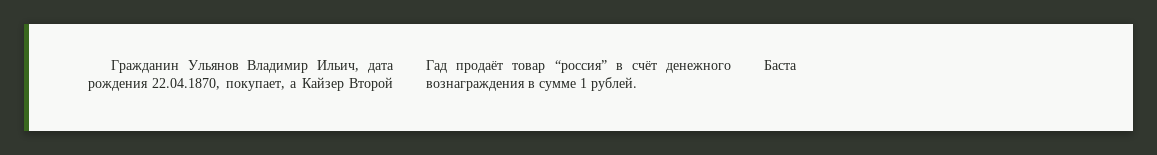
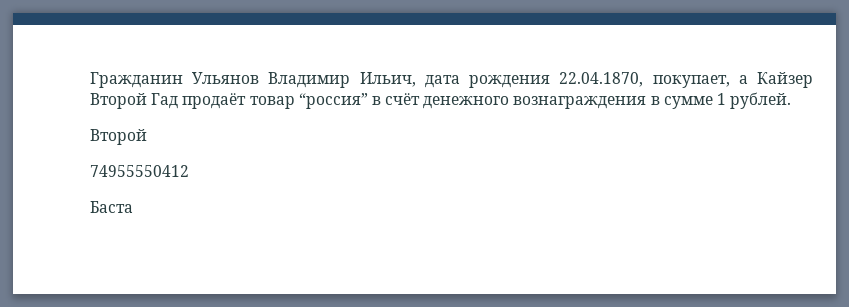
  Гражданин Ульянов Владимир Ильич, дата рождения 22.04.1870, покупает, а Кайзер Второй Гад продаёт товар “россия” в счёт денежного вознаграждения в сумме 1 рублей.
+ Второй
+ 74955550412

